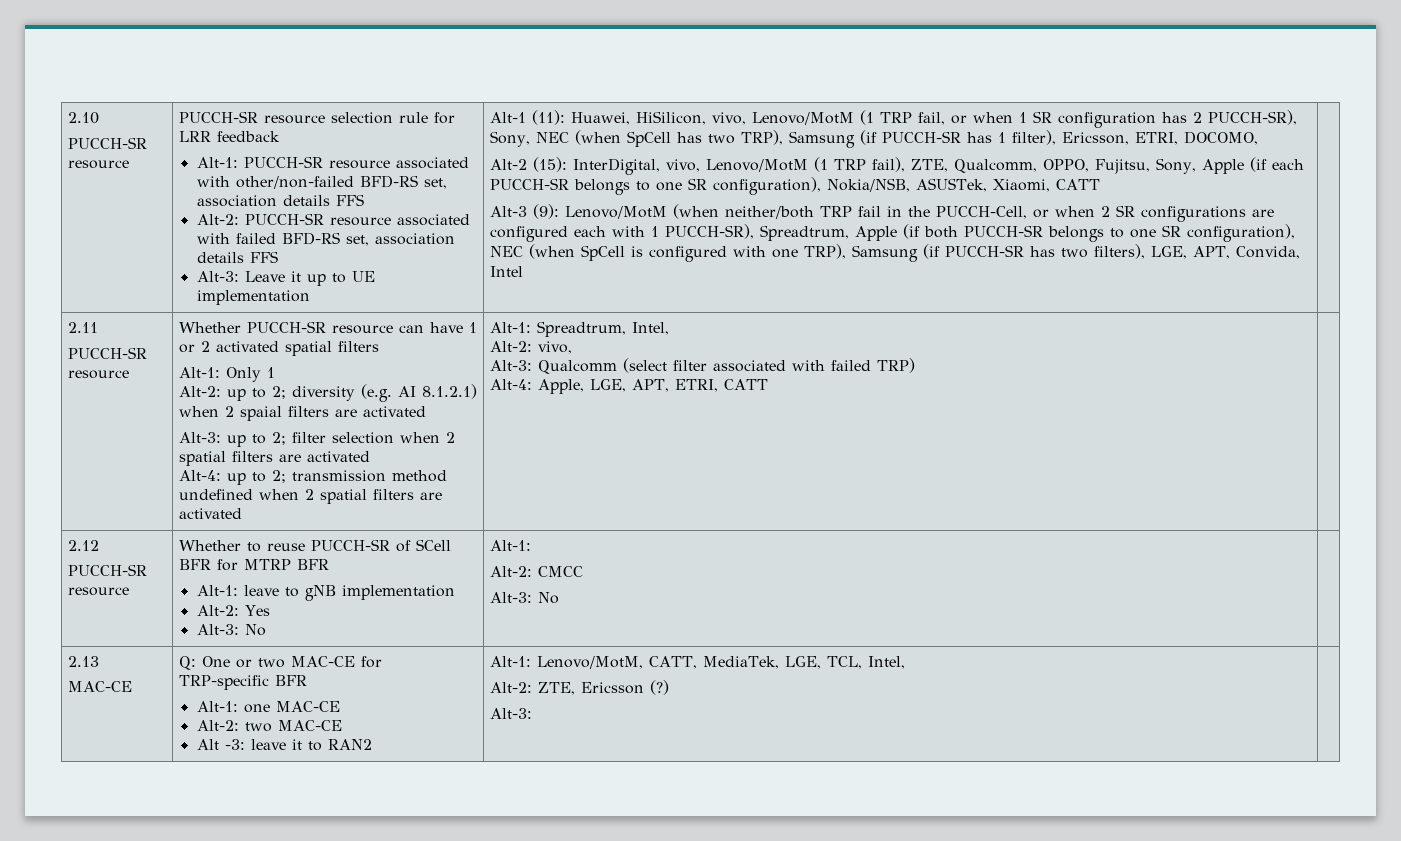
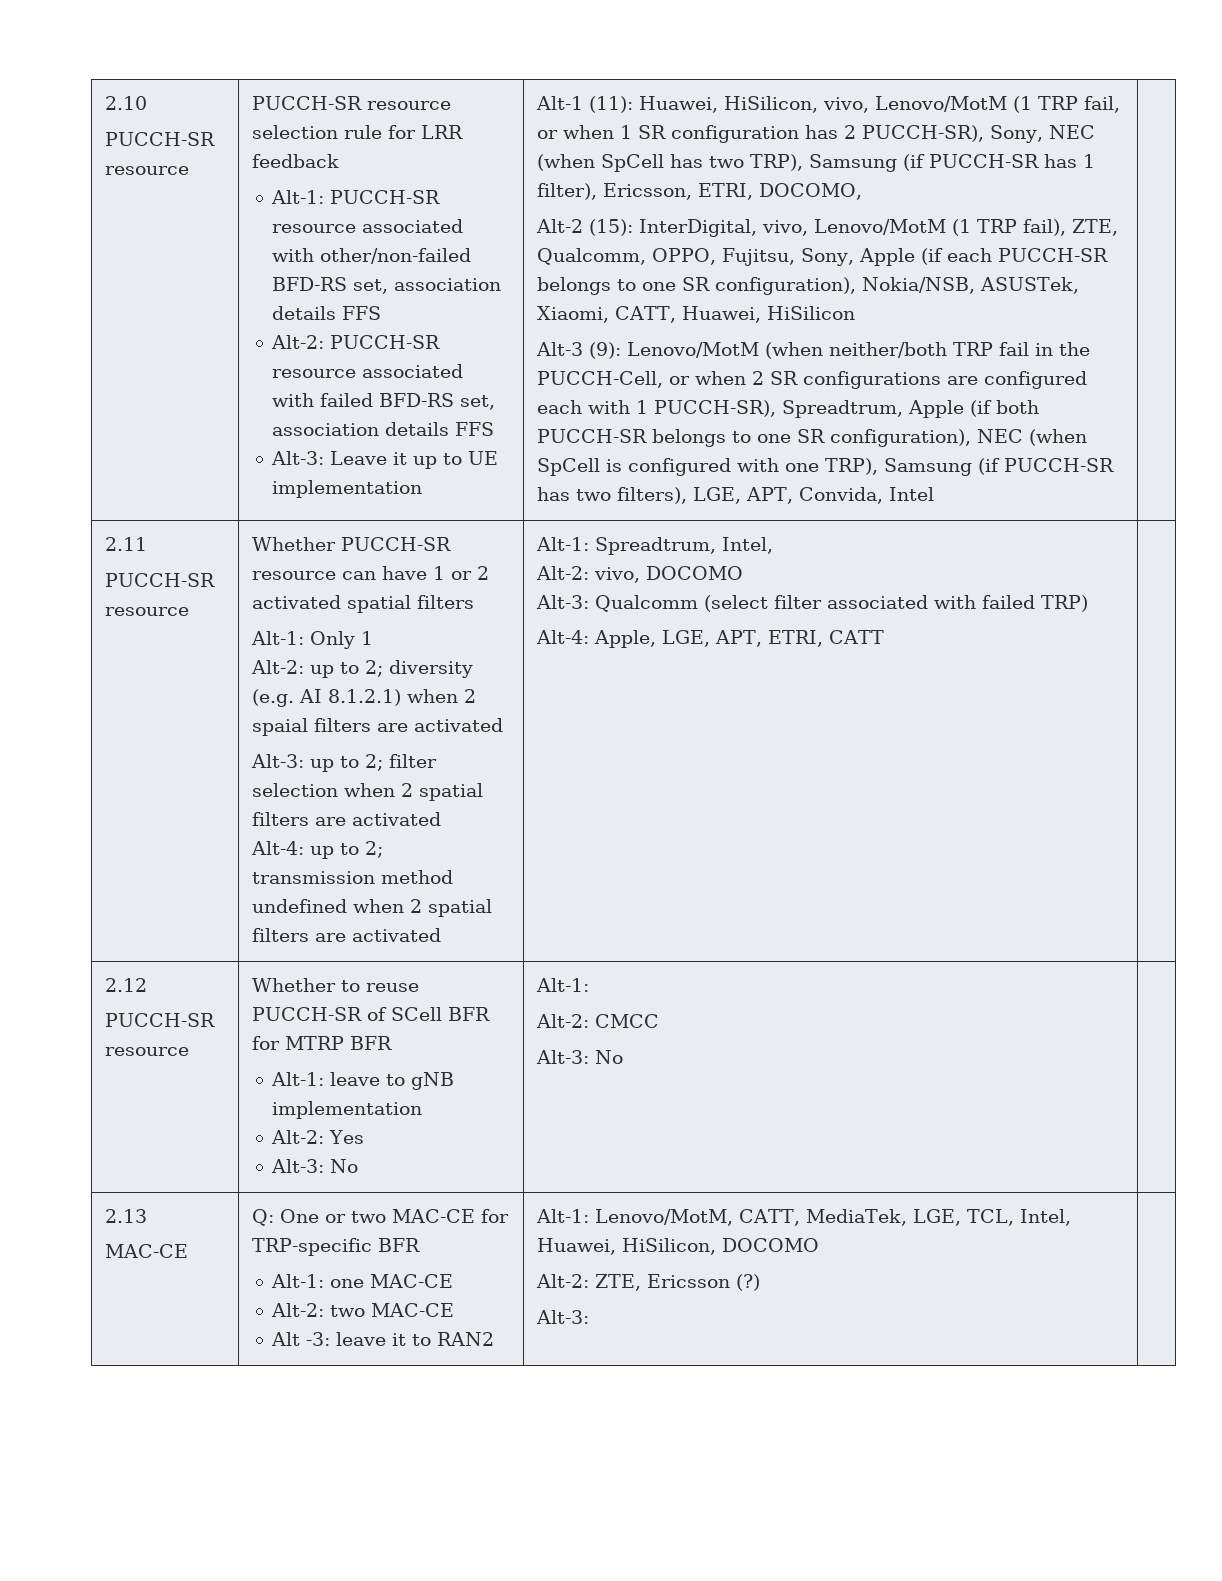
- Alt-2 (15): InterDigital, vivo, Lenovo/MotM (1 TRP fail), ZTE, Qualcomm, OPPO, Fujitsu, Sony, Apple (if each PUCCH-SR belongs to one SR configuration), Nokia/NSB, ASUSTek, Xiaomi, CATT
+ Alt-2 (15): InterDigital, vivo, Lenovo/MotM (1 TRP fail), ZTE, Qualcomm, OPPO, Fujitsu, Sony, Apple (if each PUCCH-SR belongs to one SR configuration), Nokia/NSB, ASUSTek, Xiaomi, CATT, Huawei, HiSilicon
- Alt-2: vivo,
+ Alt-2: vivo, DOCOMO
  2.13
  MAC-CE | Q: One or two MAC-CE for TRP-specific BFR
  Alt-1: one MAC-CE
  Alt-2: two MAC-CE
- Alt -3: leave it to RAN2 | Alt-1: Lenovo/MotM, CATT, MediaTek, LGE, TCL, Intel,
+ Alt -3: leave it to RAN2 | Alt-1: Lenovo/MotM, CATT, MediaTek, LGE, TCL, Intel, Huawei, HiSilicon, DOCOMO

